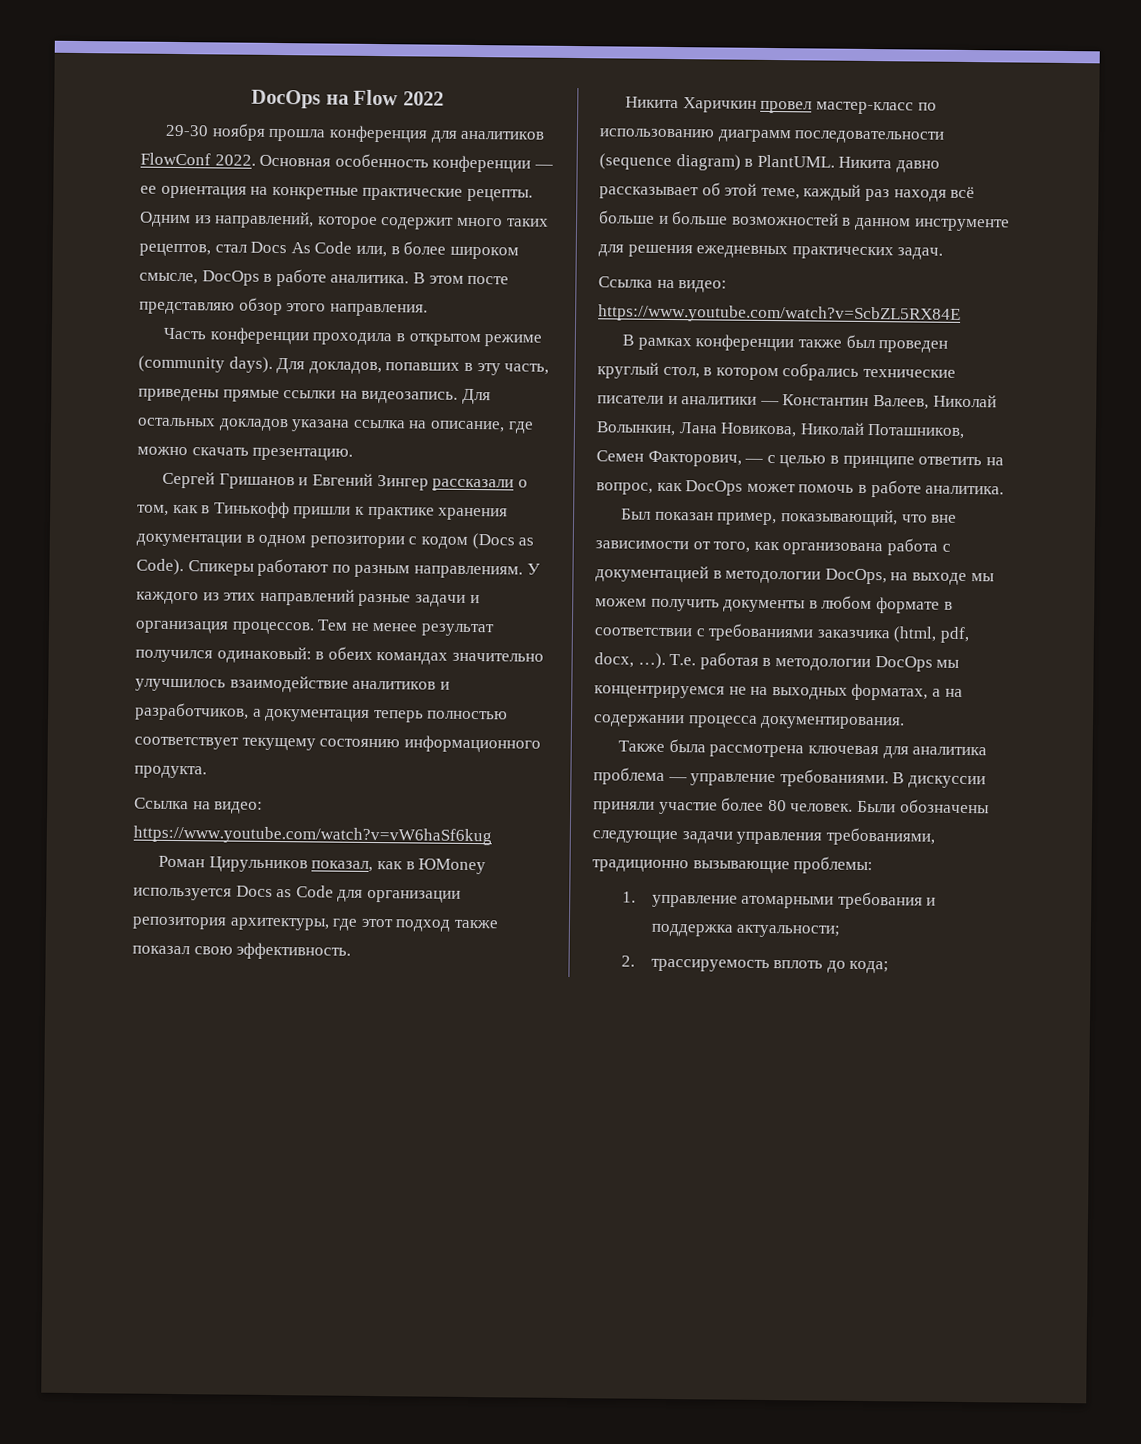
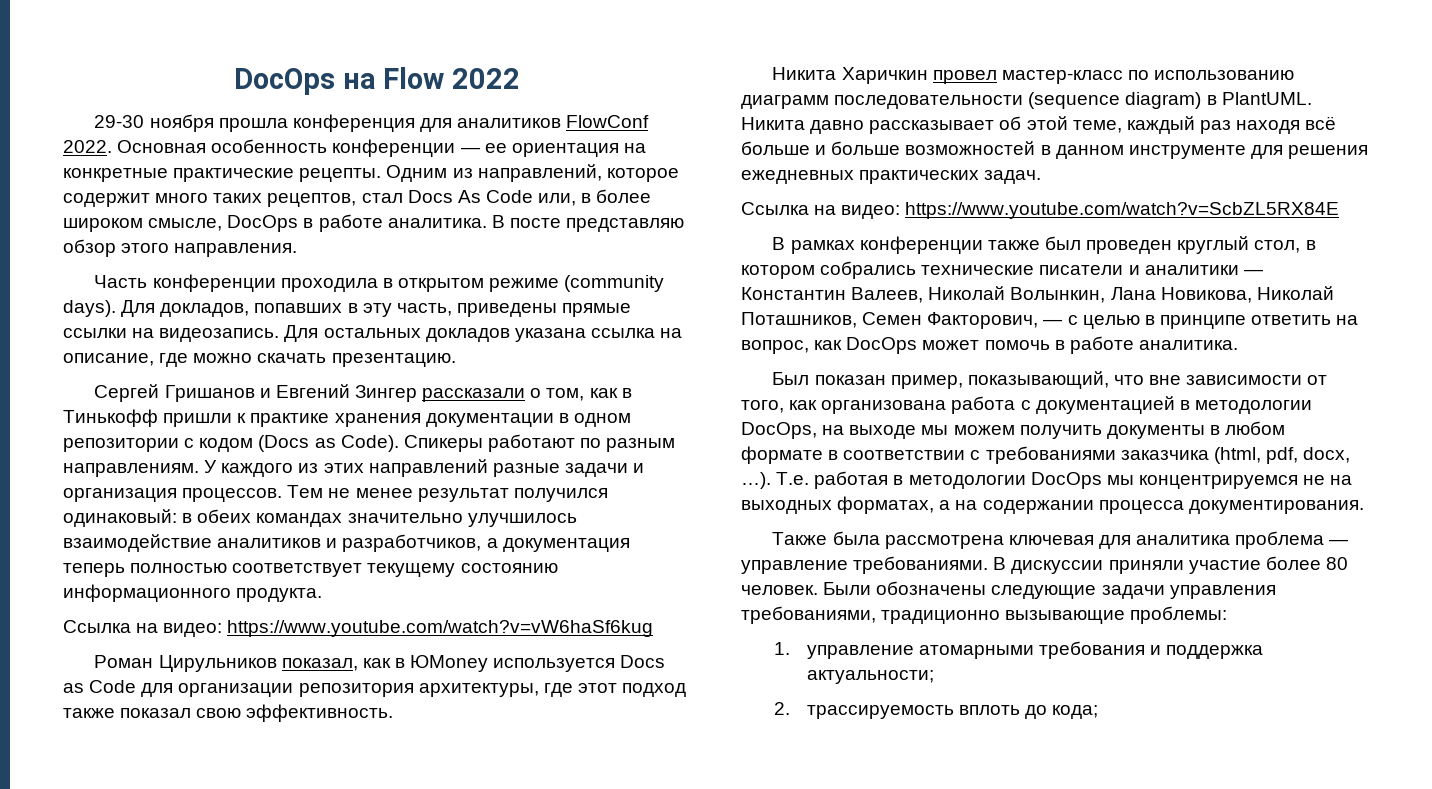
- В этом посте представляю обзор этого направления.
+ В посте представляю обзор этого направления.

